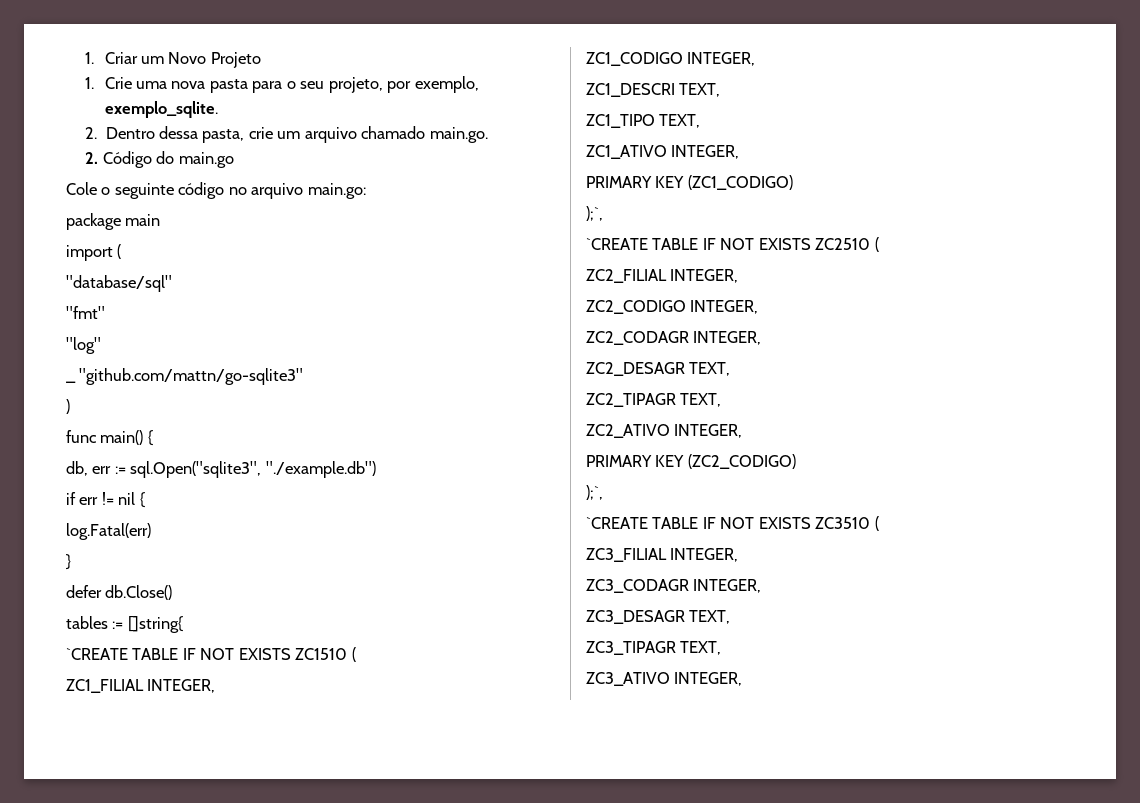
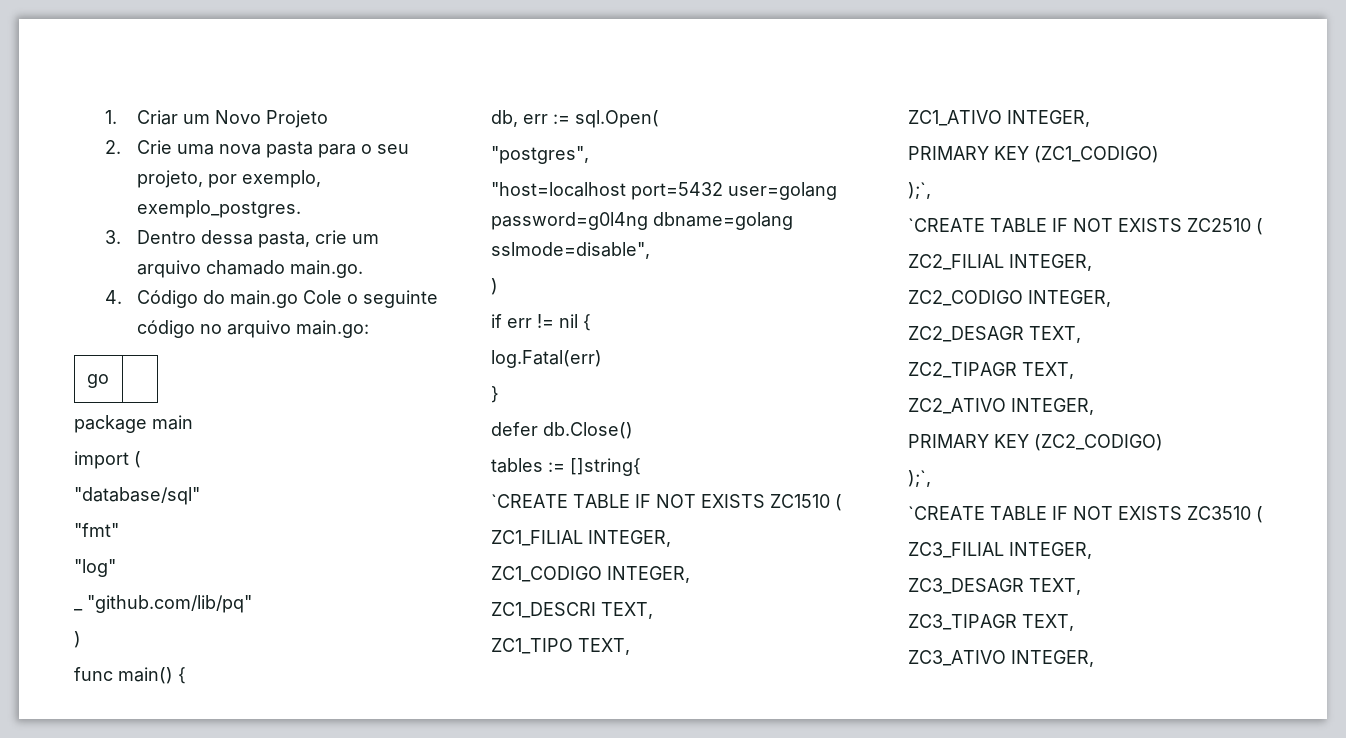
- 1. Crie uma nova pasta para o seu projeto, por exemplo, exemplo_sqlite.
- 2. Dentro dessa pasta, crie um arquivo chamado main.go.
+ 2. Crie uma nova pasta para o seu projeto, por exemplo, exemplo_postgres.
+ 3. Dentro dessa pasta, crie um arquivo chamado main.go.
- 2. Código do main.go
- Cole o seguinte código no arquivo main.go:
+ 4. Código do main.go Cole o seguinte código no arquivo main.go:
+ go |
- _ "github.com/mattn/go-sqlite3"
+ _ "github.com/lib/pq"
- db, err := sql.Open("sqlite3", "./example.db")
+ db, err := sql.Open(
+ "postgres",
+ "host=localhost port=5432 user=golang password=g0l4ng dbname=golang sslmode=disable",
+ )
- ZC2_CODAGR INTEGER,
- ZC3_CODAGR INTEGER,

